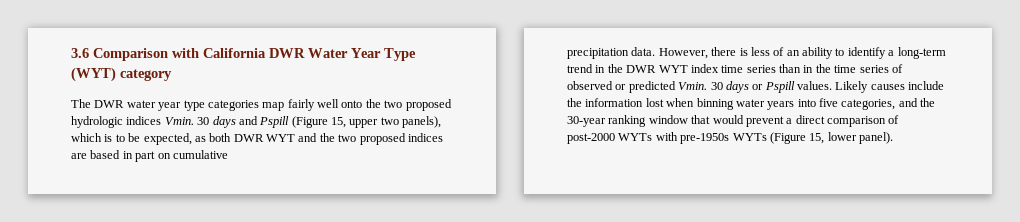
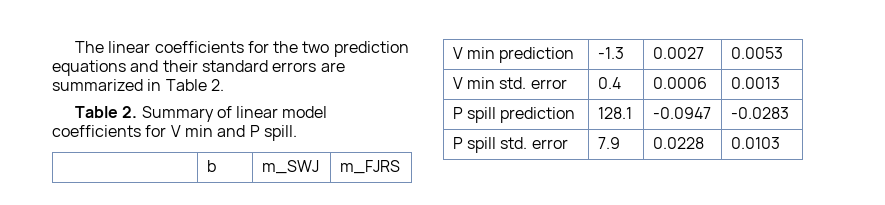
- 3.6 Comparison with California DWR Water Year Type (WYT) category
- The DWR water year type categories map fairly well onto the two proposed hydrologic indices Vmin. 30 days and Pspill (Figure 15, upper two panels), which is to be expected, as both DWR WYT and the two proposed indices are based in part on cumulative
- precipitation data. However, there is less of an ability to identify a long-term trend in the DWR WYT index time series than in the time series of observed or predicted Vmin. 30 days or Pspill values. Likely causes include the information lost when binning water years into five categories, and the 30-year ranking window that would prevent a direct comparison of post-2000 WYTs with pre-1950s WYTs (Figure 15, lower panel).
+ The linear coefficients for the two prediction equations and their standard errors are summarized in Table 2.
+ Table 2. Summary of linear model coefficients for V min and P spill.
+ | b | m_SWJ | m_FJRS
+ V min prediction | -1.3 | 0.0027 | 0.0053
+ V min std. error | 0.4 | 0.0006 | 0.0013
+ P spill prediction | 128.1 | -0.0947 | -0.0283
+ P spill std. error | 7.9 | 0.0228 | 0.0103

